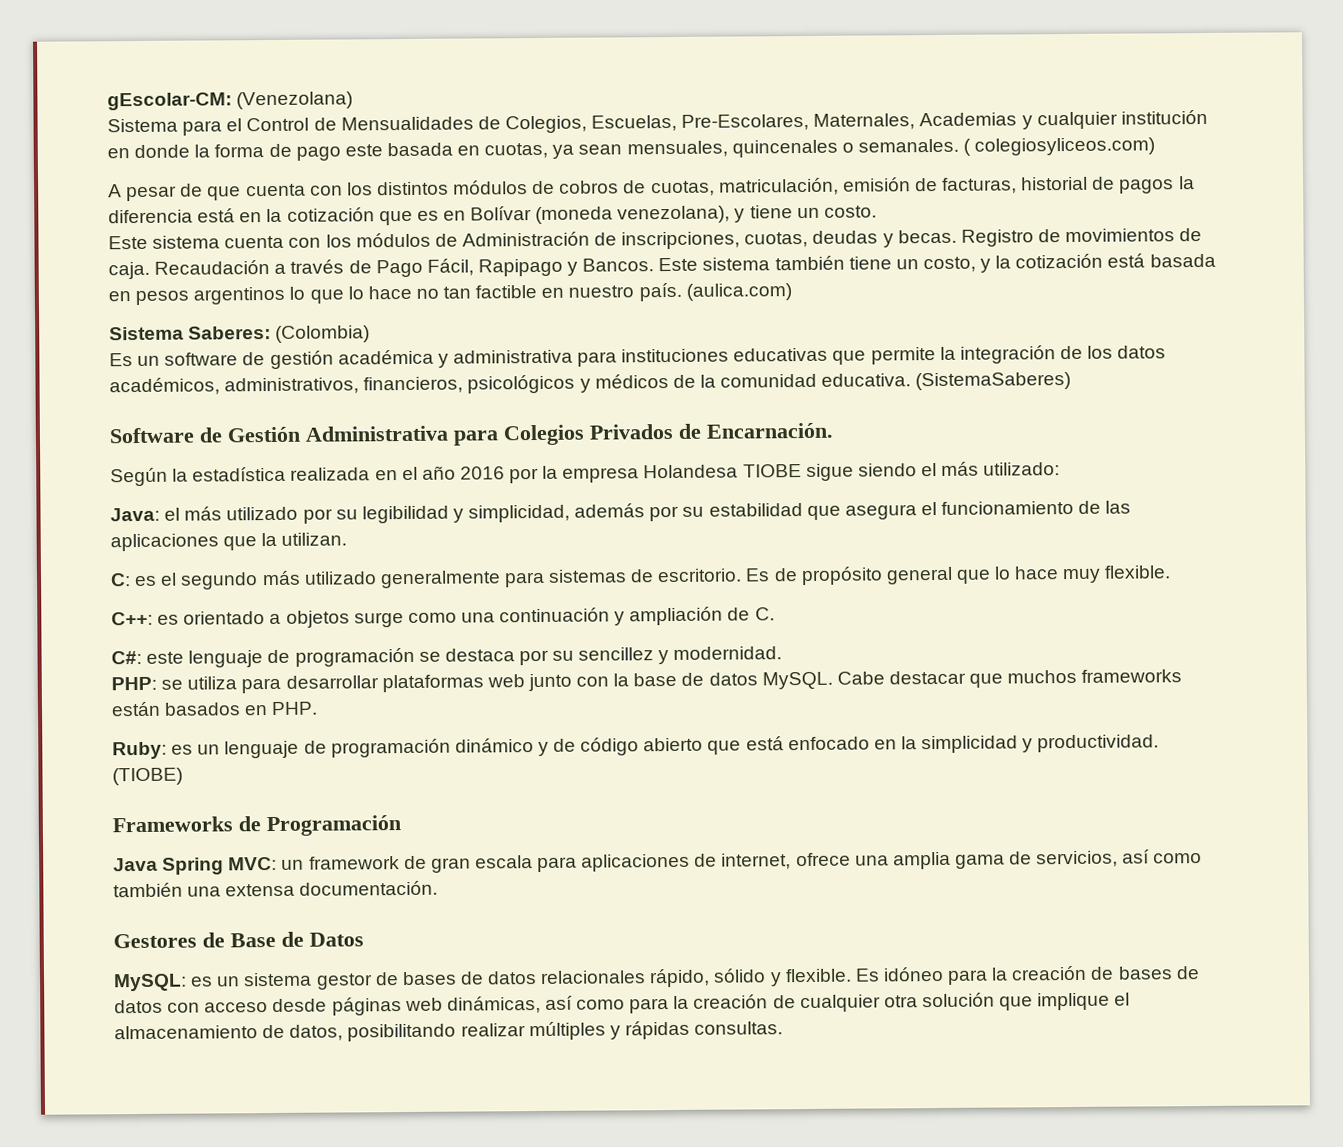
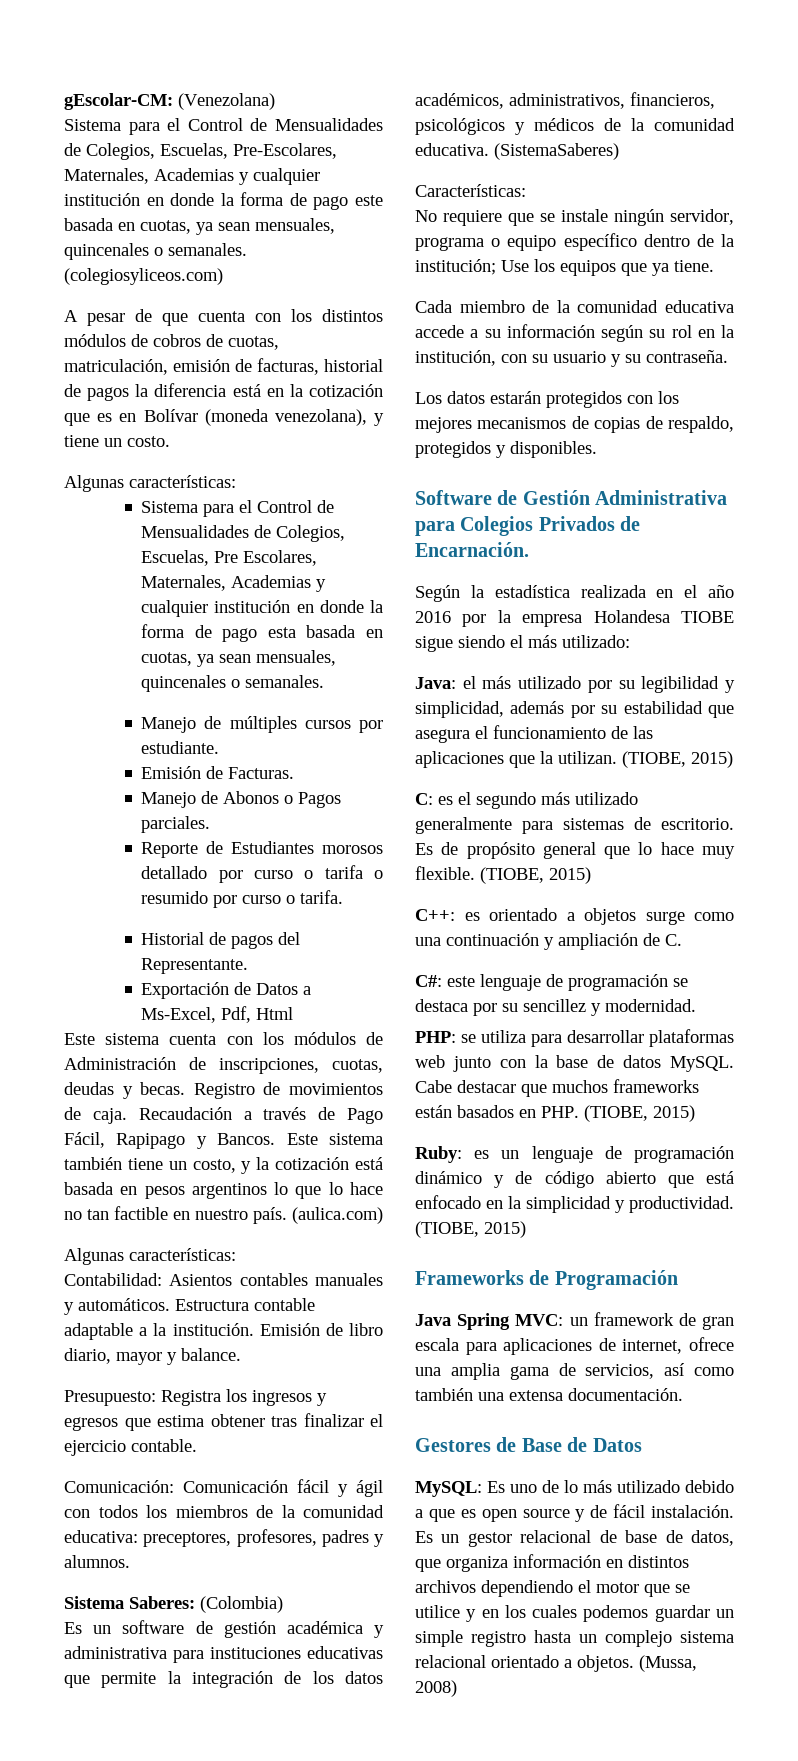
- ( colegiosyliceos.com)
+ (colegiosyliceos.com)
  A pesar de que cuenta con los distintos módulos de cobros de cuotas, matriculación, emisión de facturas, historial de pagos la diferencia está en la cotización que es en Bolívar (moneda venezolana), y tiene un costo.
+ Algunas características:
+ Sistema para el Control de Mensualidades de Colegios, Escuelas, Pre Escolares, Maternales, Academias y cualquier institución en donde la forma de pago esta basada en cuotas, ya sean mensuales, quincenales o semanales.
+ Manejo de múltiples cursos por estudiante.
+ Emisión de Facturas.
+ Manejo de Abonos o Pagos parciales.
+ Reporte de Estudiantes morosos detallado por curso o tarifa o resumido por curso o tarifa.
+ Historial de pagos del Representante.
+ Exportación de Datos a Ms-Excel, Pdf, Html
  (aulica.com)
+ Algunas características:
+ Contabilidad: Asientos contables manuales y automáticos. Estructura contable adaptable a la institución. Emisión de libro diario, mayor y balance.
+ Presupuesto: Registra los ingresos y egresos que estima obtener tras finalizar el ejercicio contable.
+ Comunicación: Comunicación fácil y ágil con todos los miembros de la comunidad educativa: preceptores, profesores, padres y alumnos.
+ Características:
+ No requiere que se instale ningún servidor, programa o equipo específico dentro de la institución; Use los equipos que ya tiene.
+ Cada miembro de la comunidad educativa accede a su información según su rol en la institución, con su usuario y su contraseña.
+ Los datos estarán protegidos con los mejores mecanismos de copias de respaldo, protegidos y disponibles.
- Java: el más utilizado por su legibilidad y simplicidad, además por su estabilidad que asegura el funcionamiento de las aplicaciones que la utilizan.
+ Java: el más utilizado por su legibilidad y simplicidad, además por su estabilidad que asegura el funcionamiento de las aplicaciones que la utilizan. (TIOBE, 2015)
- Es de propósito general que lo hace muy flexible.
+ Es de propósito general que lo hace muy flexible. (TIOBE, 2015)
- Cabe destacar que muchos frameworks están basados en PHP.
+ Cabe destacar que muchos frameworks están basados en PHP. (TIOBE, 2015)
- Ruby: es un lenguaje de programación dinámico y de código abierto que está enfocado en la simplicidad y productividad. (TIOBE)
+ Ruby: es un lenguaje de programación dinámico y de código abierto que está enfocado en la simplicidad y productividad. (TIOBE, 2015)
- MySQL: es un sistema gestor de bases de datos relacionales rápido, sólido y flexible. Es idóneo para la creación de bases de datos con acceso desde páginas web dinámicas, así como para la creación de cualquier otra solución que implique el almacenamiento de datos, posibilitando realizar múltiples y rápidas consultas.
+ MySQL: Es uno de lo más utilizado debido a que es open source y de fácil instalación. Es un gestor relacional de base de datos, que organiza información en distintos archivos dependiendo el motor que se utilice y en los cuales podemos guardar un simple registro hasta un complejo sistema relacional orientado a objetos. (Mussa, 2008)

